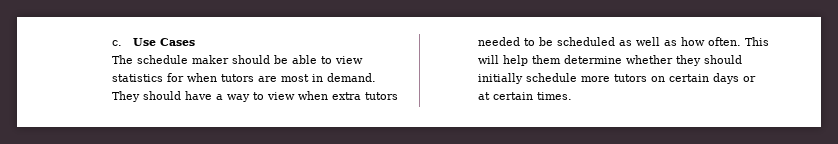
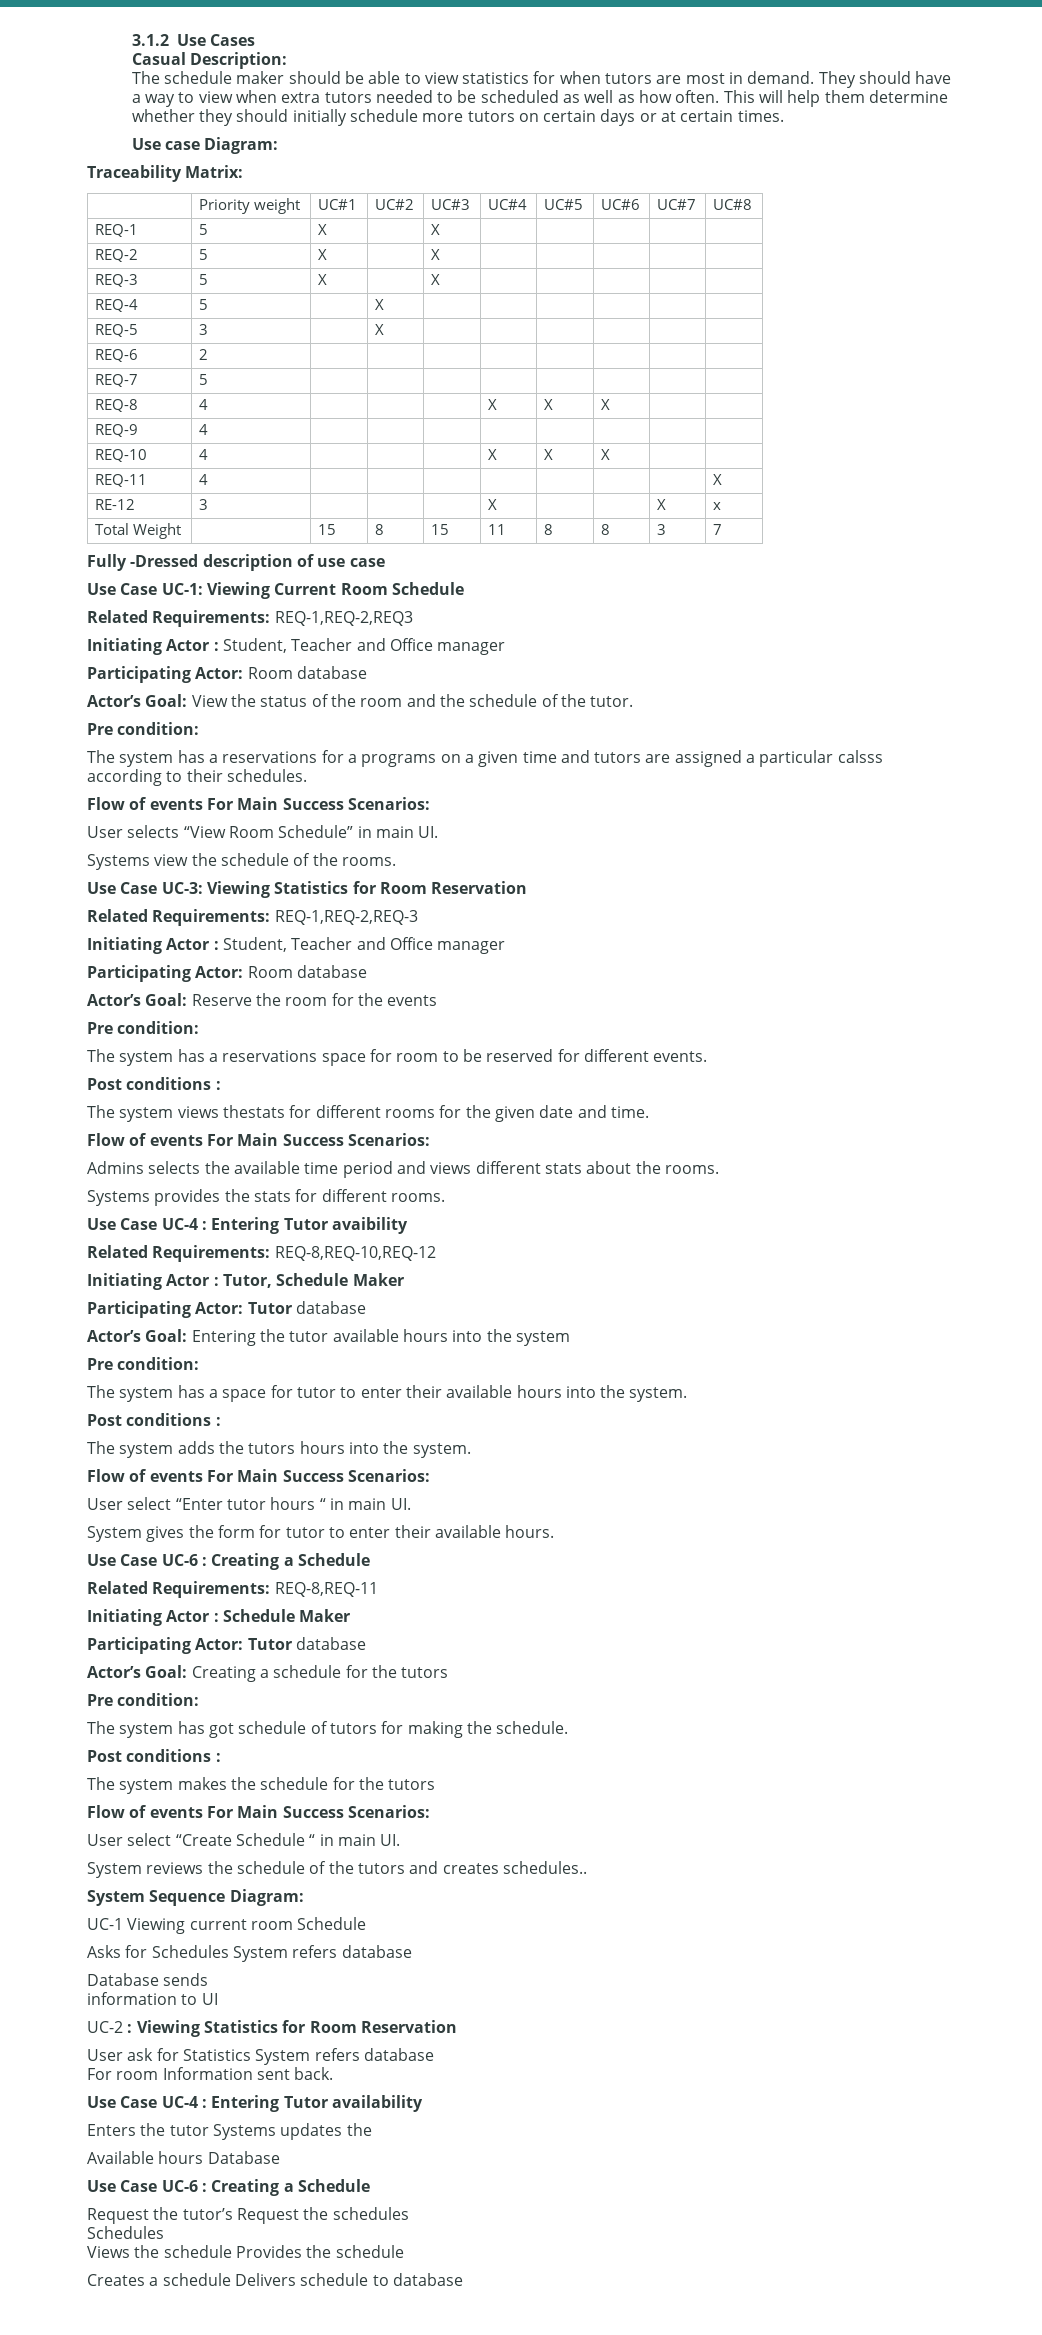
- c. Use Cases
+ 3.1.2 Use Cases
+ Casual Description:
+ Use case Diagram:
+ Traceability Matrix:
+ | Priority weight | UC#1 | UC#2 | UC#3 | UC#4 | UC#5 | UC#6 | UC#7 | UC#8
+ REQ-1 | 5 | X | | X | | | | |
+ REQ-2 | 5 | X | | X | | | | |
+ REQ-3 | 5 | X | | X | | | | |
+ REQ-4 | 5 | | X | | | | | |
+ REQ-5 | 3 | | X | | | | | |
+ REQ-6 | 2 | | | | | | | |
+ REQ-7 | 5 | | | | | | | |
+ REQ-8 | 4 | | | | X | X | X | |
+ REQ-9 | 4 | | | | | | | |
+ REQ-10 | 4 | | | | X | X | X | |
+ REQ-11 | 4 | | | | | | | | X
+ RE-12 | 3 | | | | X | | | X | x
+ Total Weight | | 15 | 8 | 15 | 11 | 8 | 8 | 3 | 7
+ Fully -Dressed description of use case
+ Use Case UC-1: Viewing Current Room Schedule
+ Related Requirements: REQ-1,REQ-2,REQ3
+ Initiating Actor : Student, Teacher and Office manager
+ Participating Actor: Room database
+ Actor’s Goal: View the status of the room and the schedule of the tutor.
+ Pre condition:
+ The system has a reservations for a programs on a given time and tutors are assigned a particular calsss according to their schedules.
+ Flow of events For Main Success Scenarios:
+ User selects “View Room Schedule” in main UI.
+ Systems view the schedule of the rooms.
+ Use Case UC-3: Viewing Statistics for Room Reservation
+ Related Requirements: REQ-1,REQ-2,REQ-3
+ Initiating Actor : Student, Teacher and Office manager
+ Participating Actor: Room database
+ Actor’s Goal: Reserve the room for the events
+ Pre condition:
+ The system has a reservations space for room to be reserved for different events.
+ Post conditions :
+ The system views thestats for different rooms for the given date and time.
+ Flow of events For Main Success Scenarios:
+ Admins selects the available time period and views different stats about the rooms.
+ Systems provides the stats for different rooms.
+ Use Case UC-4 : Entering Tutor avaibility
+ Related Requirements: REQ-8,REQ-10,REQ-12
+ Initiating Actor : Tutor, Schedule Maker
+ Participating Actor: Tutor database
+ Actor’s Goal: Entering the tutor available hours into the system
+ Pre condition:
+ The system has a space for tutor to enter their available hours into the system.
+ Post conditions :
+ The system adds the tutors hours into the system.
+ Flow of events For Main Success Scenarios:
+ User select “Enter tutor hours “ in main UI.
+ System gives the form for tutor to enter their available hours.
+ Use Case UC-6 : Creating a Schedule
+ Related Requirements: REQ-8,REQ-11
+ Initiating Actor : Schedule Maker
+ Participating Actor: Tutor database
+ Actor’s Goal: Creating a schedule for the tutors
+ Pre condition:
+ The system has got schedule of tutors for making the schedule.
+ Post conditions :
+ The system makes the schedule for the tutors
+ Flow of events For Main Success Scenarios:
+ User select “Create Schedule “ in main UI.
+ System reviews the schedule of the tutors and creates schedules..
+ System Sequence Diagram:
+ UC-1 Viewing current room Schedule
+ Asks for Schedules System refers database
+ Database sends
+ information to UI
+ UC-2 : Viewing Statistics for Room Reservation
+ User ask for Statistics System refers database
+ For room Information sent back.
+ Use Case UC-4 : Entering Tutor availability
+ Enters the tutor Systems updates the
+ Available hours Database
+ Use Case UC-6 : Creating a Schedule
+ Request the tutor’s Request the schedules
+ Schedules
+ Views the schedule Provides the schedule
+ Creates a schedule Delivers schedule to database

